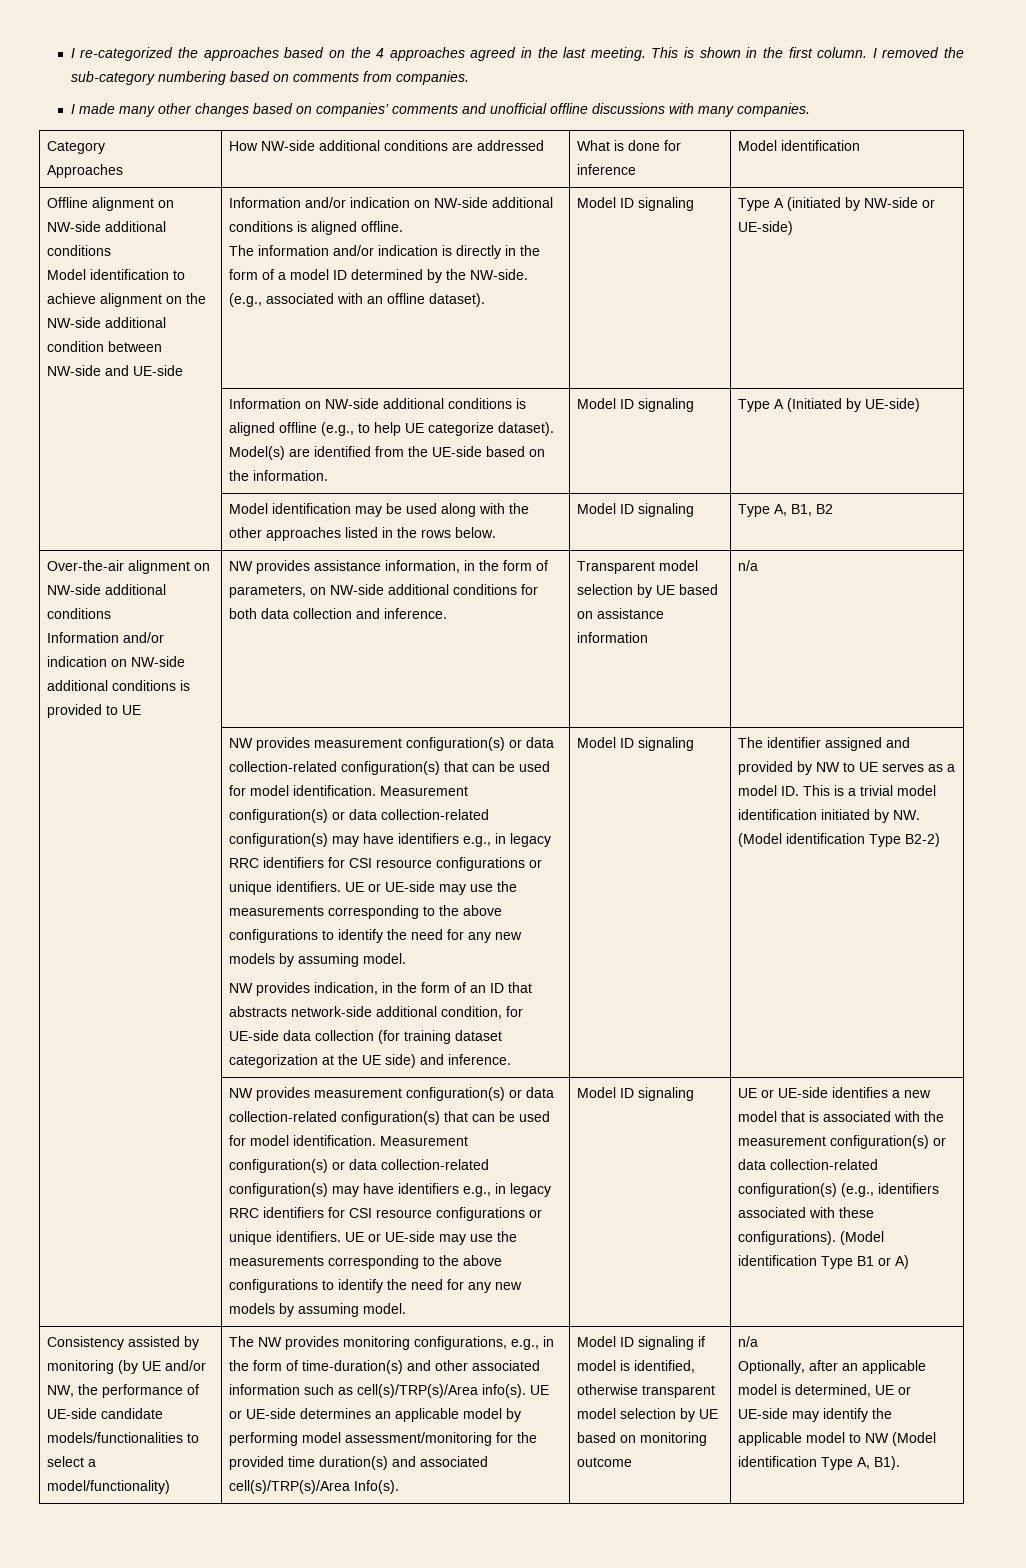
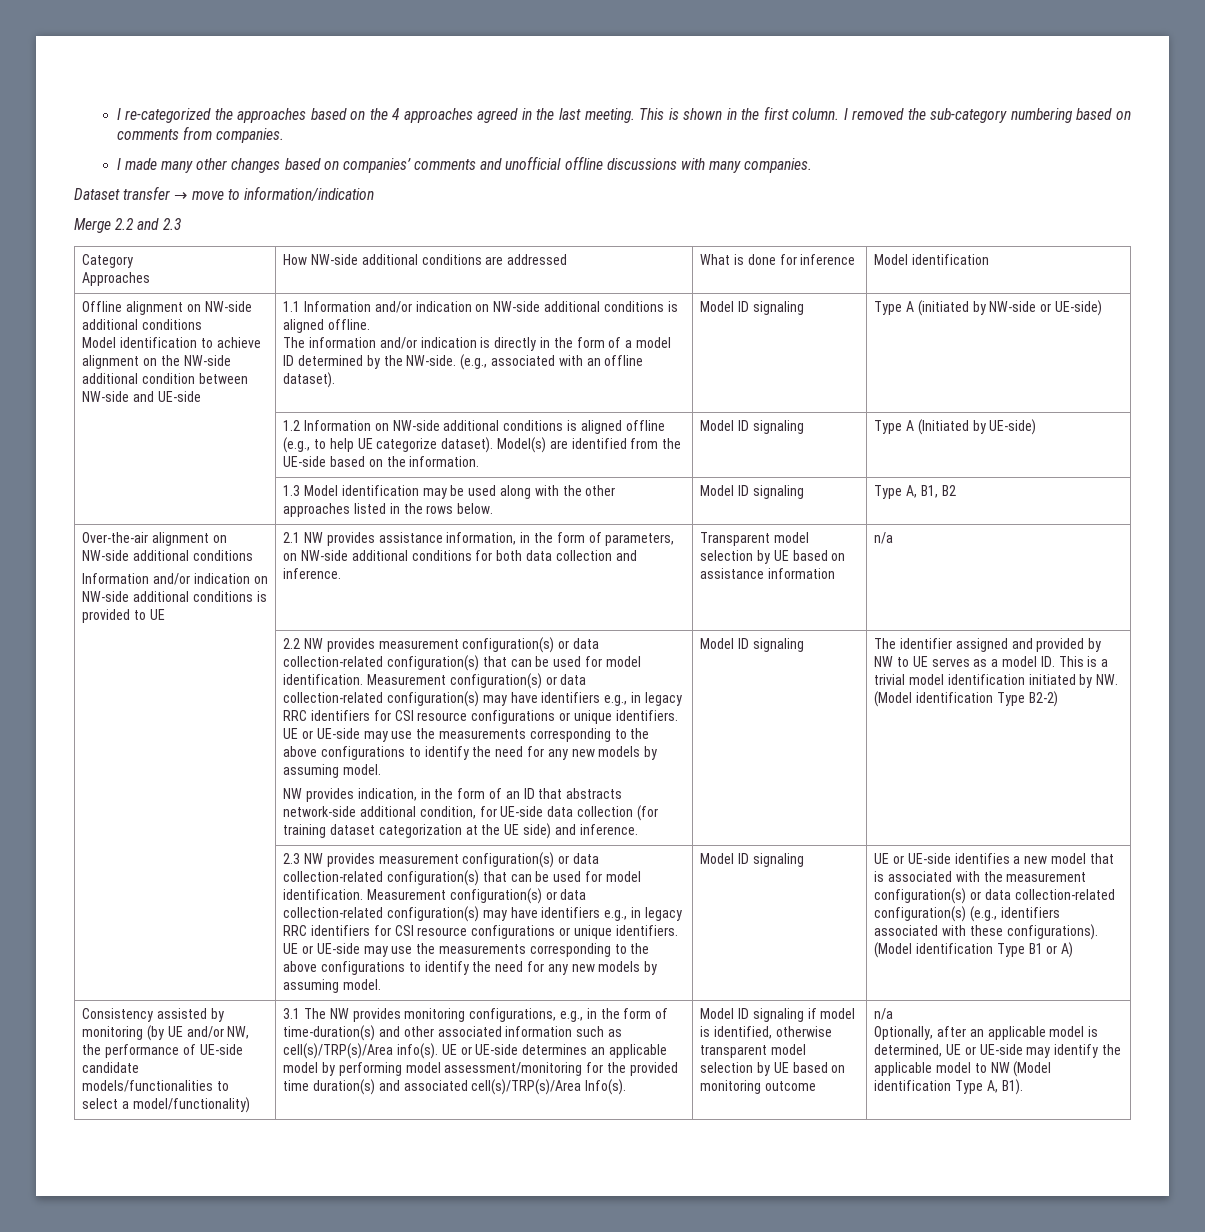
+ Dataset transfer → move to information/indication
+ Merge 2.2 and 2.3
- Information and/or indication on NW-side additional conditions is aligned offline.
+ 1.1 Information and/or indication on NW-side additional conditions is aligned offline.
- | Information on NW-side additional conditions is aligned offline (e.g., to help UE categorize dataset). Model(s) are identified from the UE-side based on the information. | Model ID signaling | Type A (Initiated by UE-side)
+ | 1.2 Information on NW-side additional conditions is aligned offline (e.g., to help UE categorize dataset). Model(s) are identified from the UE-side based on the information. | Model ID signaling | Type A (Initiated by UE-side)
- | Model identification may be used along with the other approaches listed in the rows below. | Model ID signaling | Type A, B1, B2
+ | 1.3 Model identification may be used along with the other approaches listed in the rows below. | Model ID signaling | Type A, B1, B2
- NW provides assistance information, in the form of parameters, on NW-side additional conditions for both data collection and inference.
+ 2.1 NW provides assistance information, in the form of parameters, on NW-side additional conditions for both data collection and inference.
  Transparent model selection by UE based on assistance information | n/a
- | NW provides measurement configuration(s) or data collection-related configuration(s) that can be used for model identification.
+ | 2.2 NW provides measurement configuration(s) or data collection-related configuration(s) that can be used for model identification.
  The identifier assigned and provided by NW to UE serves as a model ID. This is a trivial model identification initiated by NW. (Model identification Type B2-2)
- | NW provides measurement configuration(s) or data collection-related configuration(s) that can be used for model identification.
+ | 2.3 NW provides measurement configuration(s) or data collection-related configuration(s) that can be used for model identification.
- The NW provides monitoring configurations, e.g., in the form of time-duration(s) and other associated information such as cell(s)/TRP(s)/Area info(s).
+ 3.1 The NW provides monitoring configurations, e.g., in the form of time-duration(s) and other associated information such as cell(s)/TRP(s)/Area info(s).

